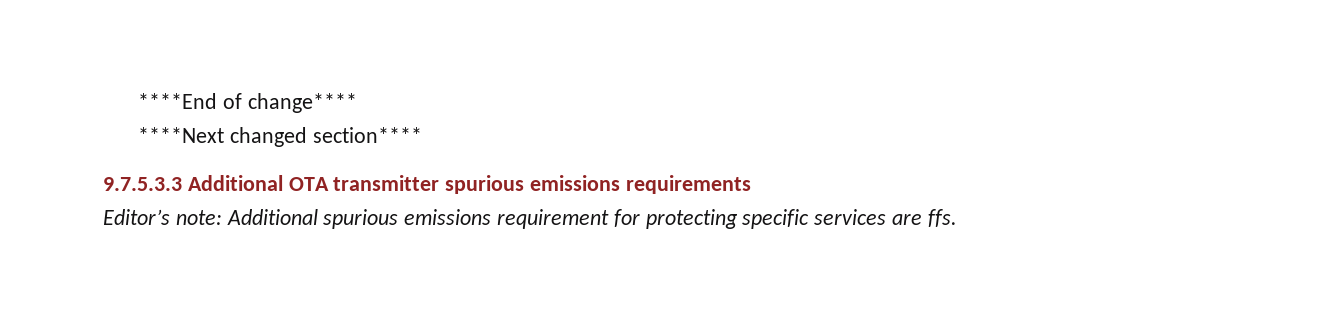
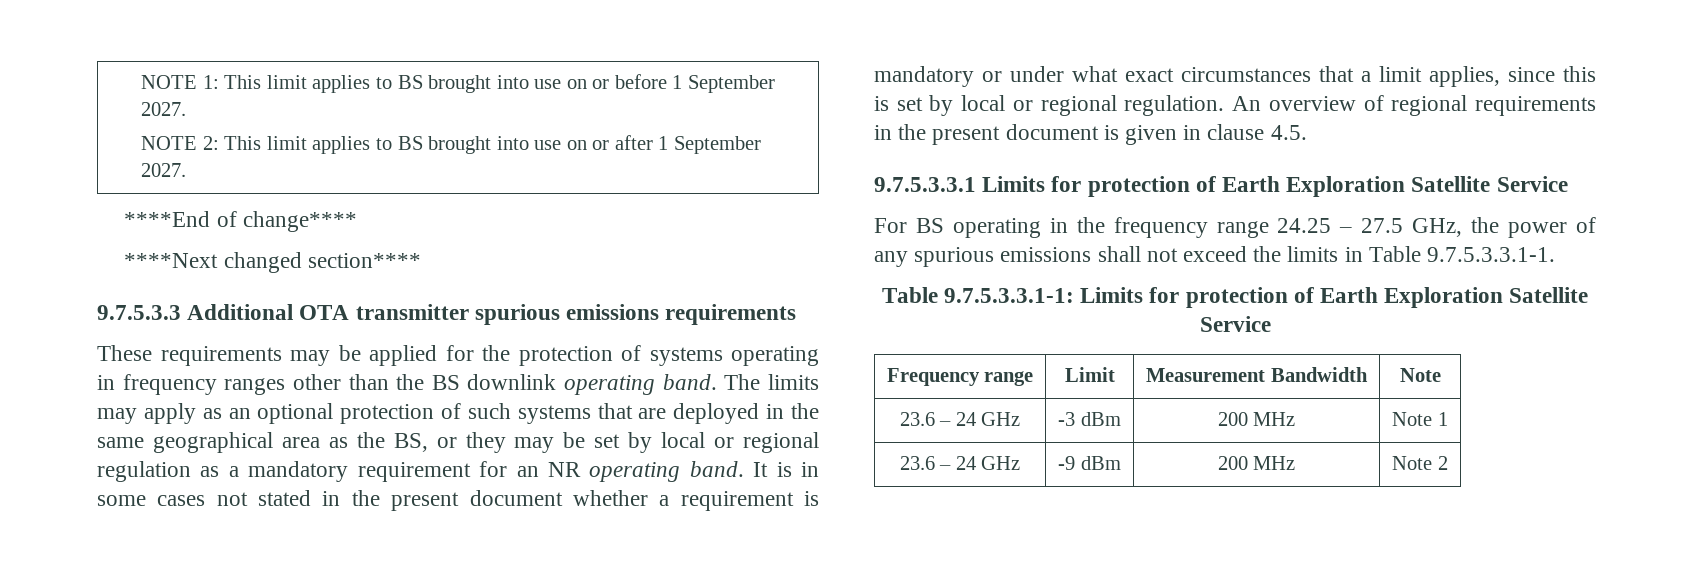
+ NOTE 1: This limit applies to BS brought into use on or before 1 September 2027.
+ NOTE 2: This limit applies to BS brought into use on or after 1 September 2027.
- Editor’s note: Additional spurious emissions requirement for protecting specific services are ffs.
+ These requirements may be applied for the protection of systems operating in frequency ranges other than the BS downlink operating band. The limits may apply as an optional protection of such systems that are deployed in the same geographical area as the BS, or they may be set by local or regional regulation as a mandatory requirement for an NR operating band. It is in some cases not stated in the present document whether a requirement is mandatory or under what exact circumstances that a limit applies, since this is set by local or regional regulation. An overview of regional requirements in the present document is given in clause 4.5.
+ 9.7.5.3.3.1 Limits for protection of Earth Exploration Satellite Service
+ For BS operating in the frequency range 24.25 – 27.5 GHz, the power of any spurious emissions shall not exceed the limits in Table 9.7.5.3.3.1-1.
+ Table 9.7.5.3.3.1-1: Limits for protection of Earth Exploration Satellite Service
+ Frequency range | Limit | Measurement Bandwidth | Note
+ 23.6 – 24 GHz | -3 dBm | 200 MHz | Note 1
+ 23.6 – 24 GHz | -9 dBm | 200 MHz | Note 2

